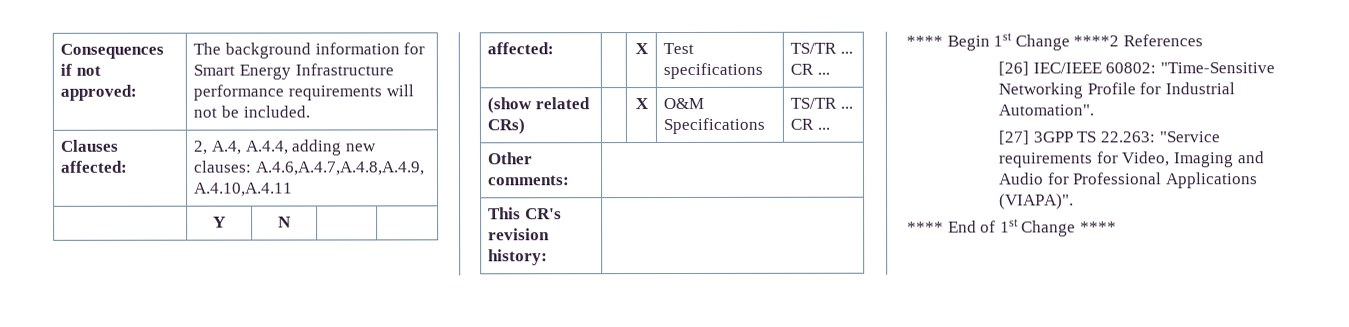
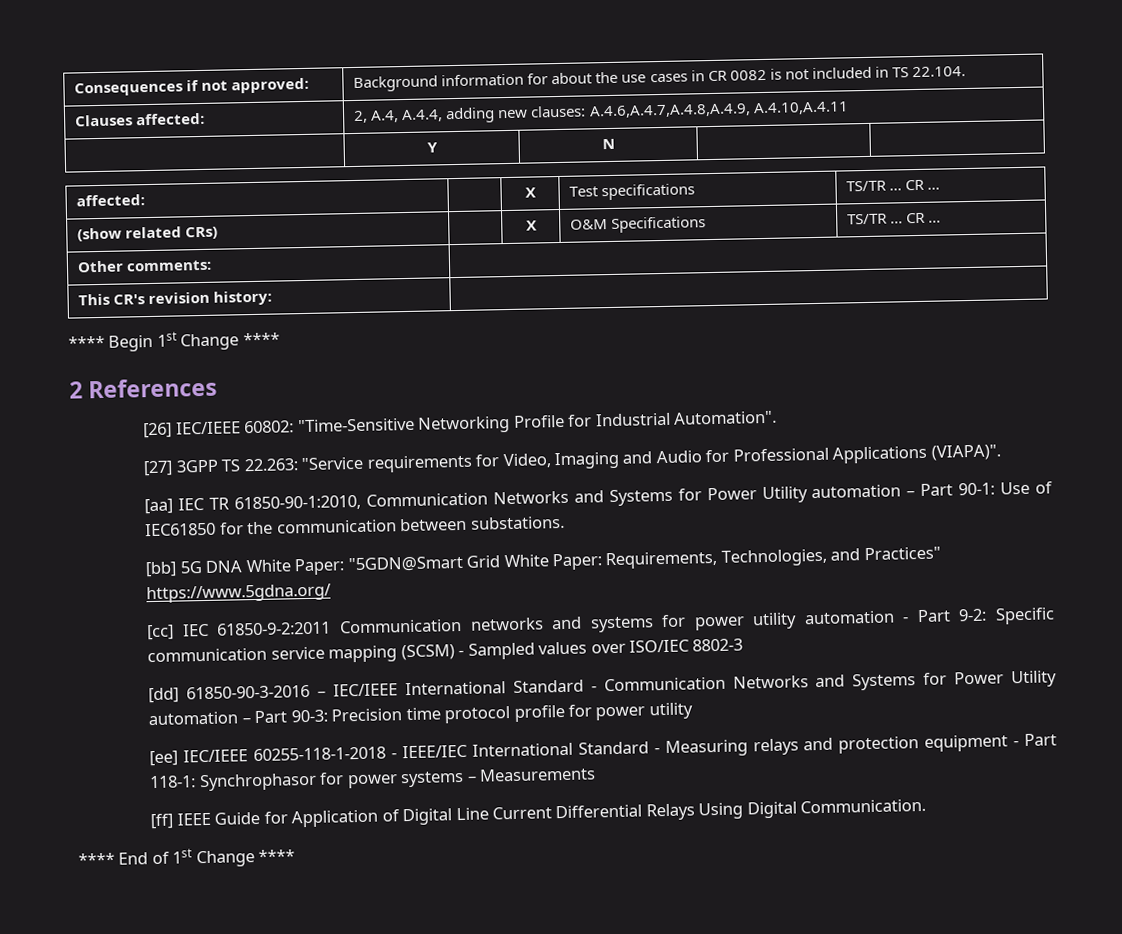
- Consequences if not approved: | The background information for Smart Energy Infrastructure performance requirements will not be included.
+ Consequences if not approved: | Background information for about the use cases in CR 0082 is not included in TS 22.104.
- **** Begin 1st Change ****2 References
+ **** Begin 1st Change ****
+ 2 References
+ [aa] IEC TR 61850-90-1:2010, Communication Networks and Systems for Power Utility automation – Part 90-1: Use of IEC61850 for the communication between substations.
+ [bb] 5G DNA White Paper: "5GDN@Smart Grid White Paper: Requirements, Technologies, and Practices" https://www.5gdna.org/
+ [cc] IEC 61850-9-2:2011 Communication networks and systems for power utility automation - Part 9-2: Specific communication service mapping (SCSM) - Sampled values over ISO/IEC 8802-3
+ [dd] 61850-90-3-2016 – IEC/IEEE International Standard - Communication Networks and Systems for Power Utility automation – Part 90-3: Precision time protocol profile for power utility
+ [ee] IEC/IEEE 60255-118-1-2018 - IEEE/IEC International Standard - Measuring relays and protection equipment - Part 118-1: Synchrophasor for power systems – Measurements
+ [ff] IEEE Guide for Application of Digital Line Current Differential Relays Using Digital Communication.

